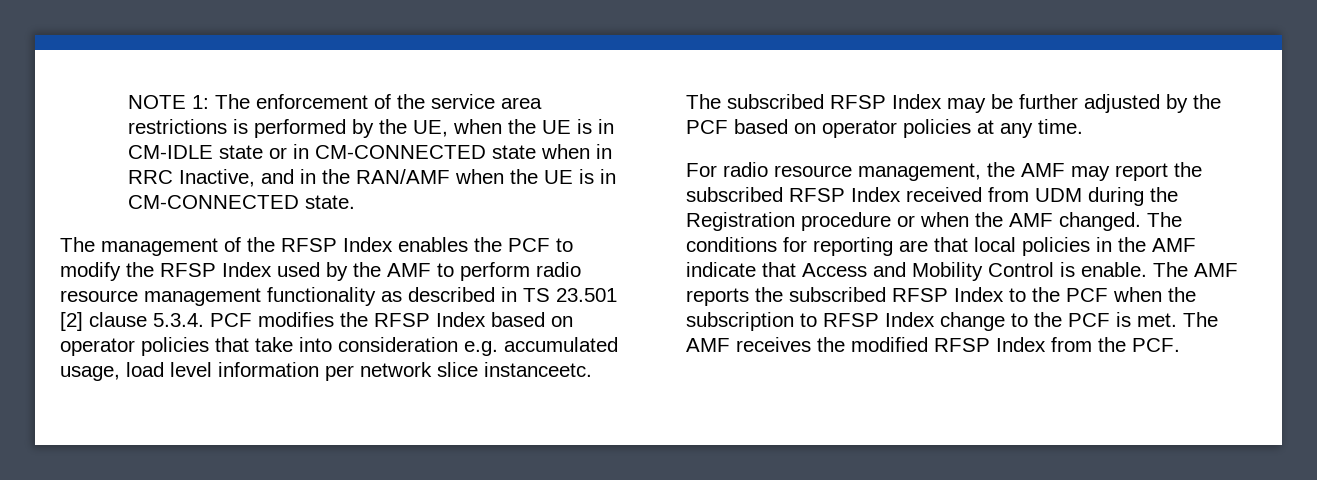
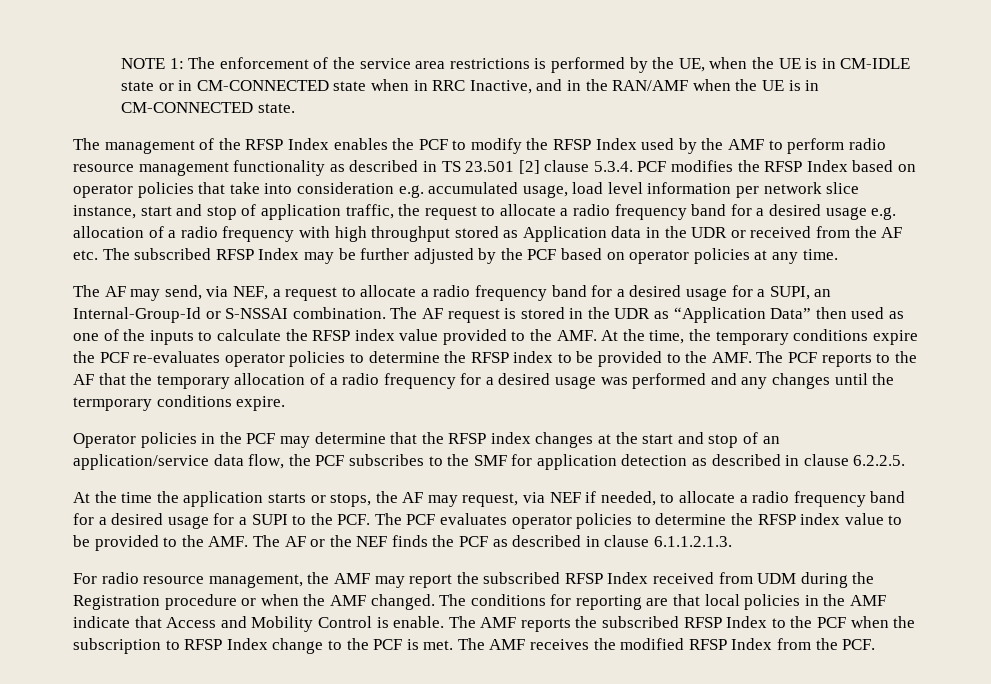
- The management of the RFSP Index enables the PCF to modify the RFSP Index used by the AMF to perform radio resource management functionality as described in TS 23.501 [2] clause 5.3.4. PCF modifies the RFSP Index based on operator policies that take into consideration e.g. accumulated usage, load level information per network slice instanceetc. The subscribed RFSP Index may be further adjusted by the PCF based on operator policies at any time.
+ The management of the RFSP Index enables the PCF to modify the RFSP Index used by the AMF to perform radio resource management functionality as described in TS 23.501 [2] clause 5.3.4. PCF modifies the RFSP Index based on operator policies that take into consideration e.g. accumulated usage, load level information per network slice instance, start and stop of application traffic, the request to allocate a radio frequency band for a desired usage e.g. allocation of a radio frequency with high throughput stored as Application data in the UDR or received from the AF etc. The subscribed RFSP Index may be further adjusted by the PCF based on operator policies at any time.
+ The AF may send, via NEF, a request to allocate a radio frequency band for a desired usage for a SUPI, an Internal-Group-Id or S-NSSAI combination. The AF request is stored in the UDR as “Application Data” then used as one of the inputs to calculate the RFSP index value provided to the AMF. At the time, the temporary conditions expire the PCF re-evaluates operator policies to determine the RFSP index to be provided to the AMF. The PCF reports to the AF that the temporary allocation of a radio frequency for a desired usage was performed and any changes until the termporary conditions expire.
+ Operator policies in the PCF may determine that the RFSP index changes at the start and stop of an application/service data flow, the PCF subscribes to the SMF for application detection as described in clause 6.2.2.5.
+ At the time the application starts or stops, the AF may request, via NEF if needed, to allocate a radio frequency band for a desired usage for a SUPI to the PCF. The PCF evaluates operator policies to determine the RFSP index value to be provided to the AMF. The AF or the NEF finds the PCF as described in clause 6.1.1.2.1.3.

